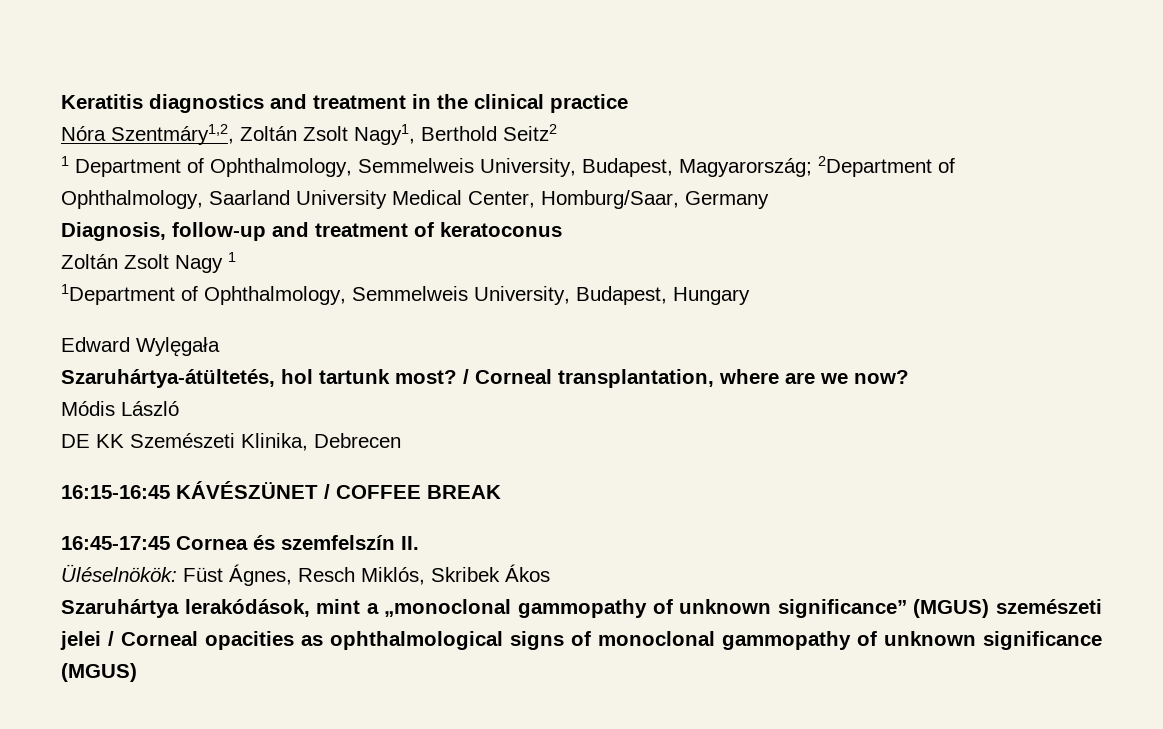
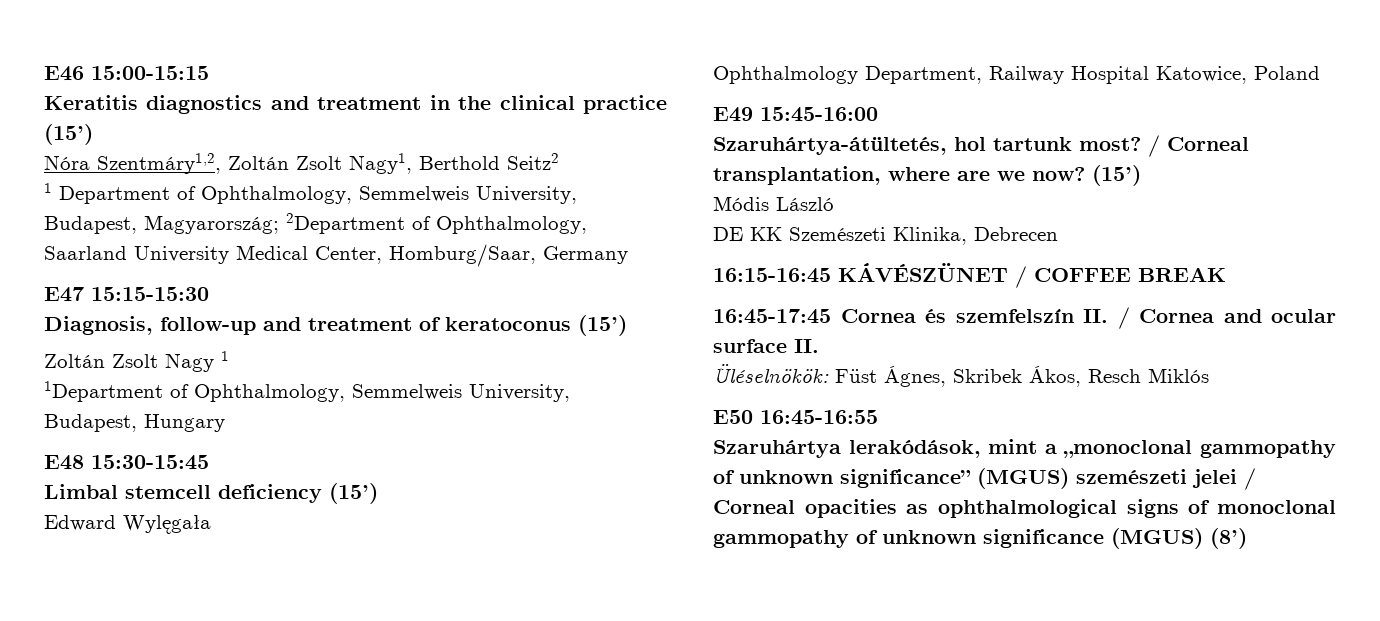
+ E46 15:00-15:15
- Keratitis diagnostics and treatment in the clinical practice
+ Keratitis diagnostics and treatment in the clinical practice (15’)
+ E47 15:15-15:30
- Diagnosis, follow-up and treatment of keratoconus
+ Diagnosis, follow-up and treatment of keratoconus (15’)
+ E48 15:30-15:45
+ Limbal stemcell deficiency (15’)
  Edward Wylęgała
+ Ophthalmology Department, Railway Hospital Katowice, Poland
+ E49 15:45-16:00
- / Corneal transplantation, where are we now?
+ / Corneal transplantation, where are we now? (15’)
- 16:45-17:45 Cornea és szemfelszín II.
- Üléselnökök: Füst Ágnes, Resch Miklós, Skribek Ákos
+ 16:45-17:45 Cornea és szemfelszín II. / Cornea and ocular surface II.
+ Üléselnökök: Füst Ágnes, Skribek Ákos, Resch Miklós
+ E50 16:45-16:55
- Szaruhártya lerakódások, mint a „monoclonal gammopathy of unknown significance” (MGUS) szemészeti jelei / Corneal opacities as ophthalmological signs of monoclonal gammopathy of unknown significance (MGUS)
+ Szaruhártya lerakódások, mint a „monoclonal gammopathy of unknown significance” (MGUS) szemészeti jelei / Corneal opacities as ophthalmological signs of monoclonal gammopathy of unknown significance (MGUS) (8’)

